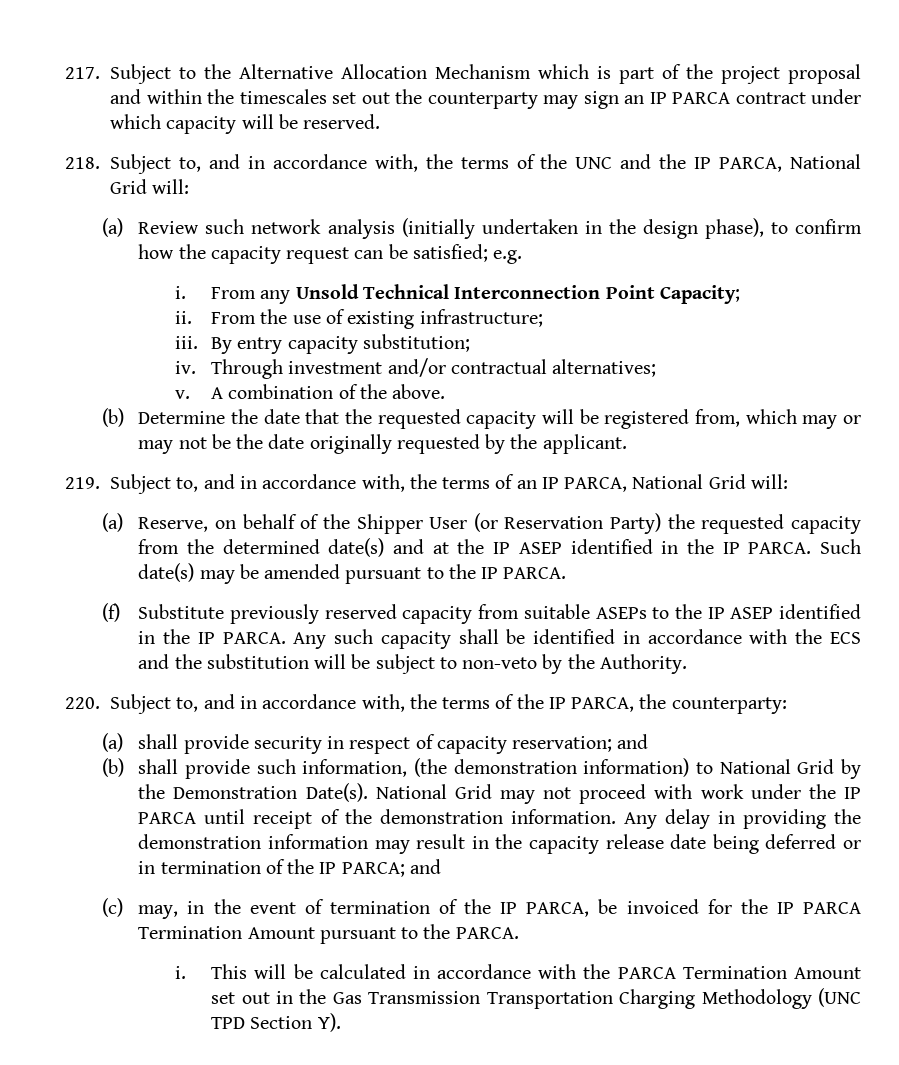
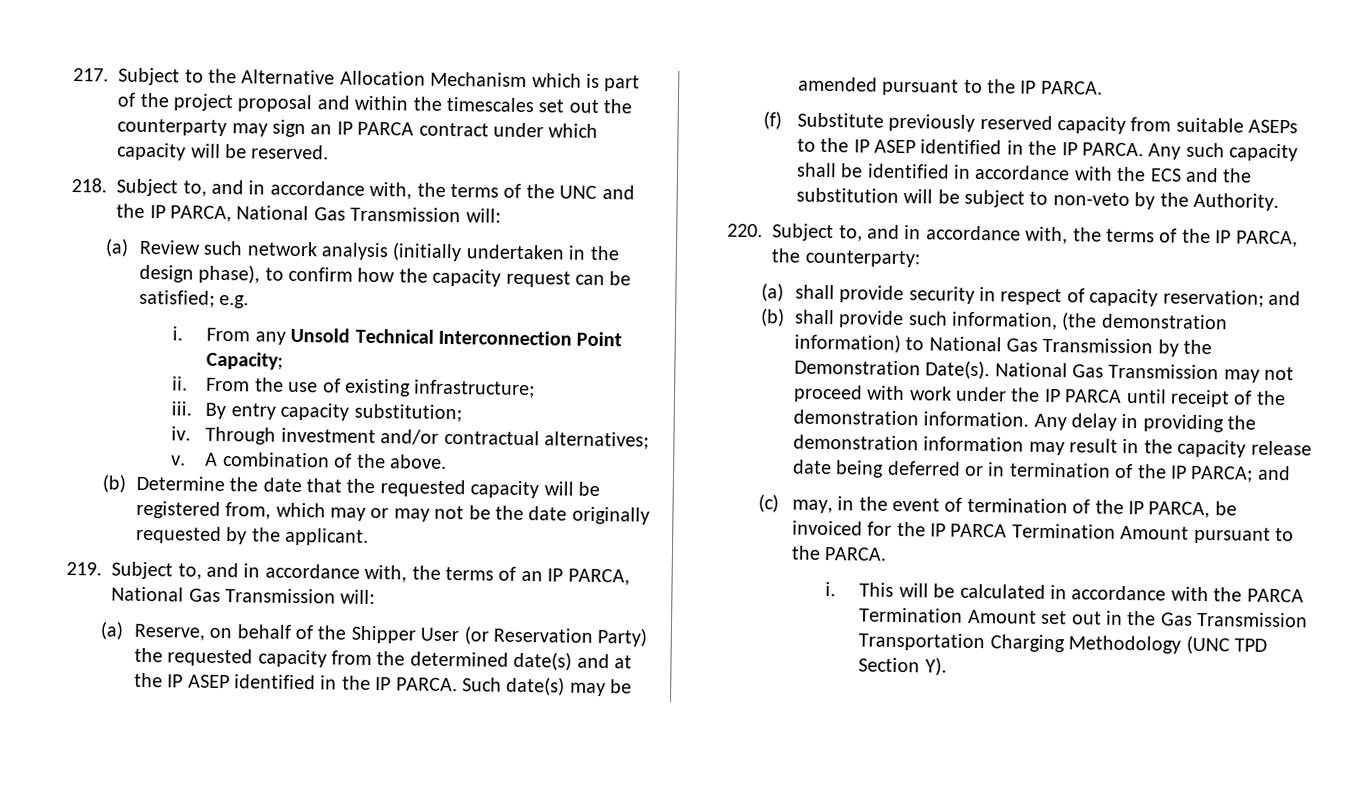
- 218. Subject to, and in accordance with, the terms of the UNC and the IP PARCA, National Grid will:
+ 218. Subject to, and in accordance with, the terms of the UNC and the IP PARCA, National Gas Transmission will:
- 219. Subject to, and in accordance with, the terms of an IP PARCA, National Grid will:
+ 219. Subject to, and in accordance with, the terms of an IP PARCA, National Gas Transmission will:
- (b) shall provide such information, (the demonstration information) to National Grid by the Demonstration Date(s).
+ (b) shall provide such information, (the demonstration information) to National Gas Transmission by the Demonstration Date(s).
- National Grid may not proceed with work under the IP PARCA until receipt of the demonstration information.
+ National Gas Transmission may not proceed with work under the IP PARCA until receipt of the demonstration information.

